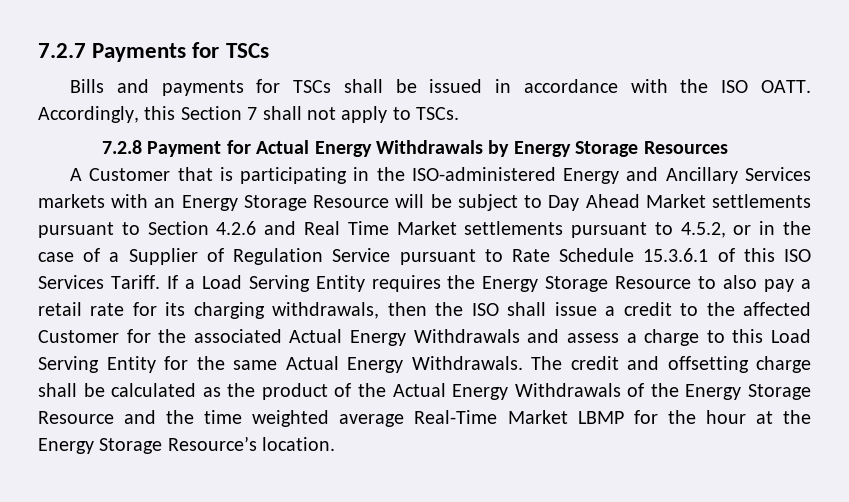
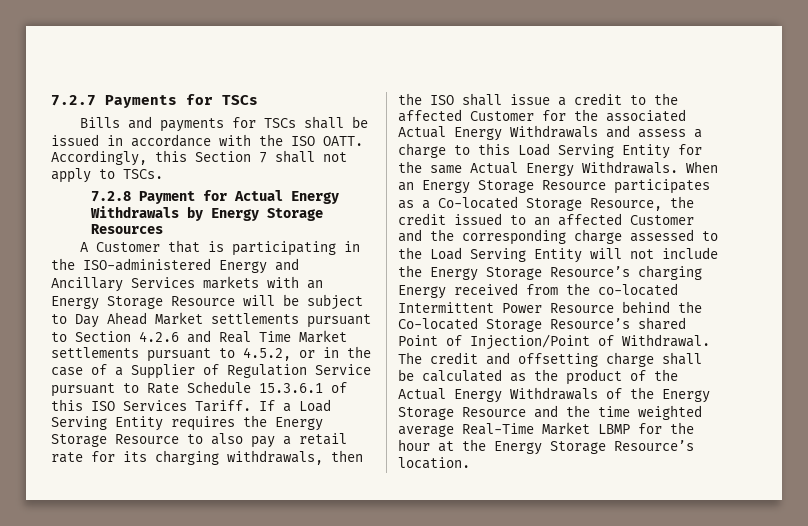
+ When an Energy Storage Resource participates as a Co-located Storage Resource, the credit issued to an affected Customer and the corresponding charge assessed to the Load Serving Entity will not include the Energy Storage Resource’s charging Energy received from the co-located Intermittent Power Resource behind the Co-located Storage Resource’s shared Point of Injection/Point of Withdrawal.

